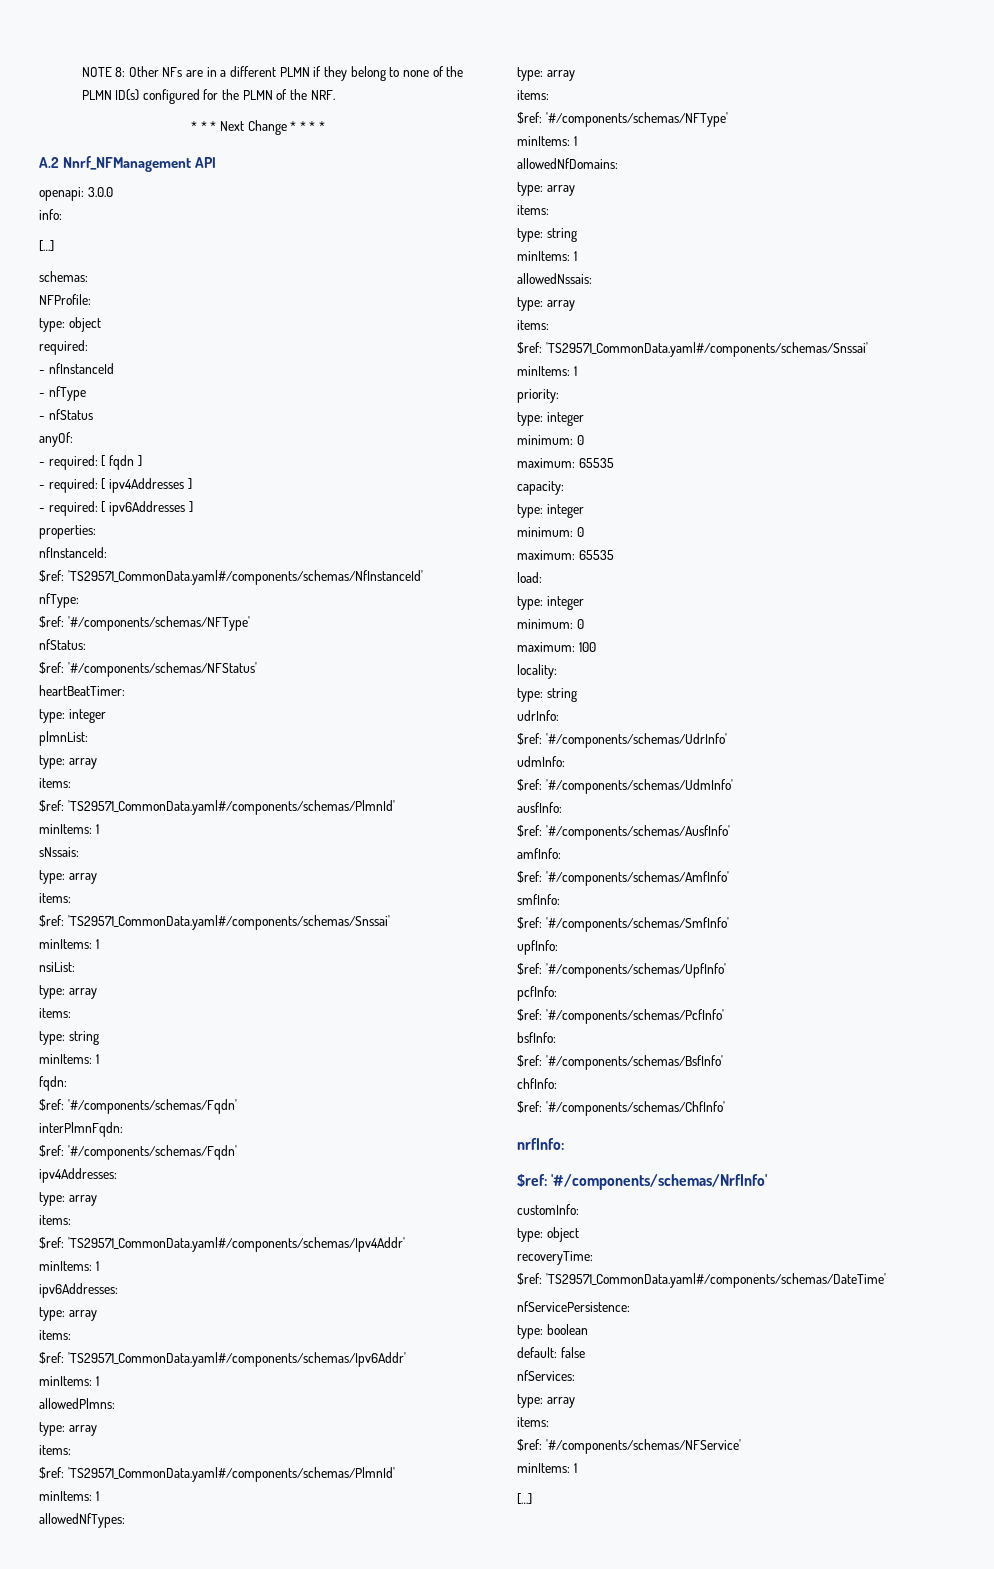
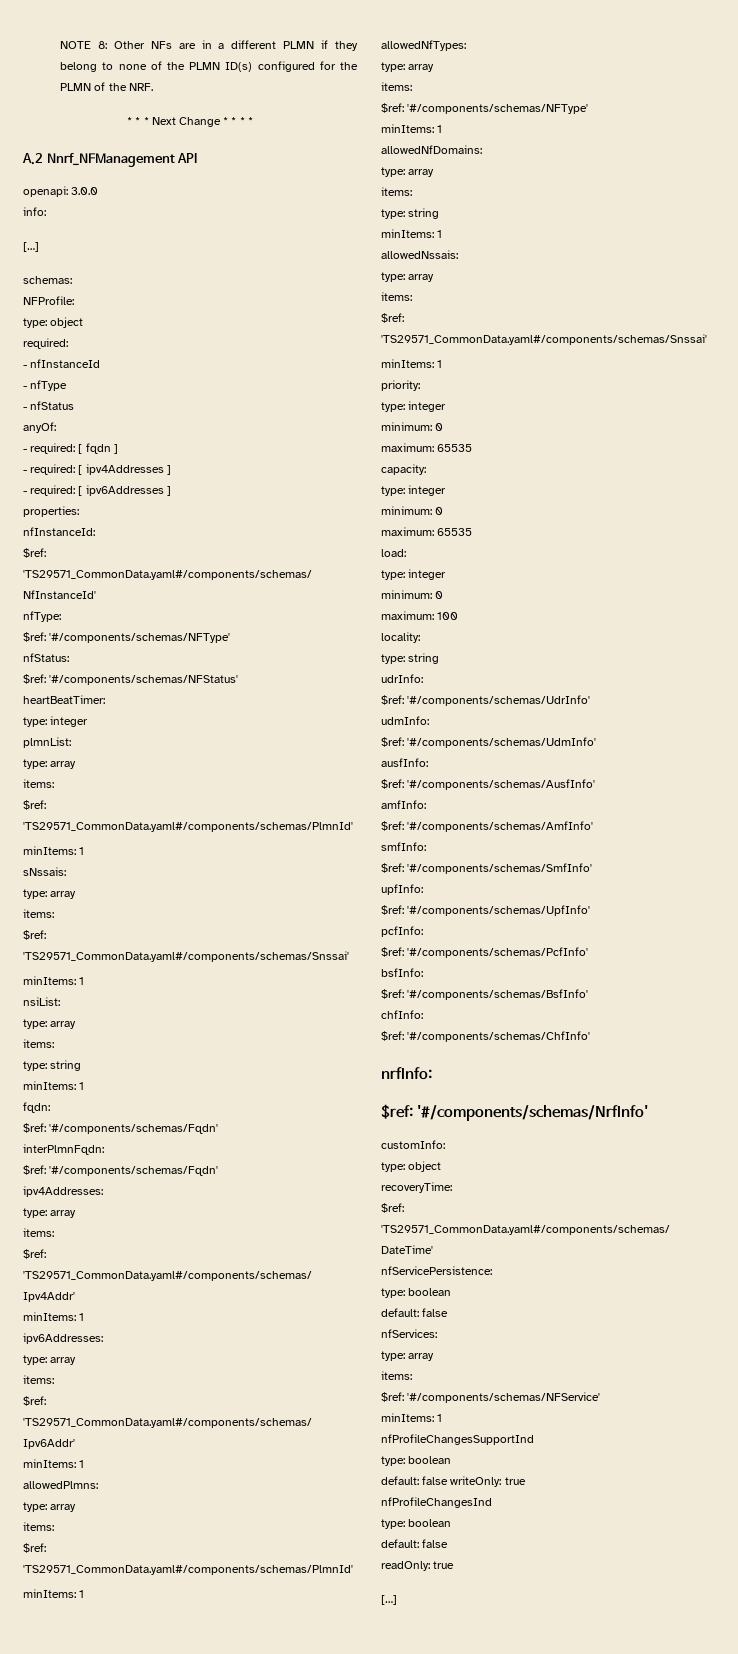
+ nfProfileChangesSupportInd
+ type: boolean
+ default: false writeOnly: true
+ nfProfileChangesInd
+ type: boolean
+ default: false
+ readOnly: true

